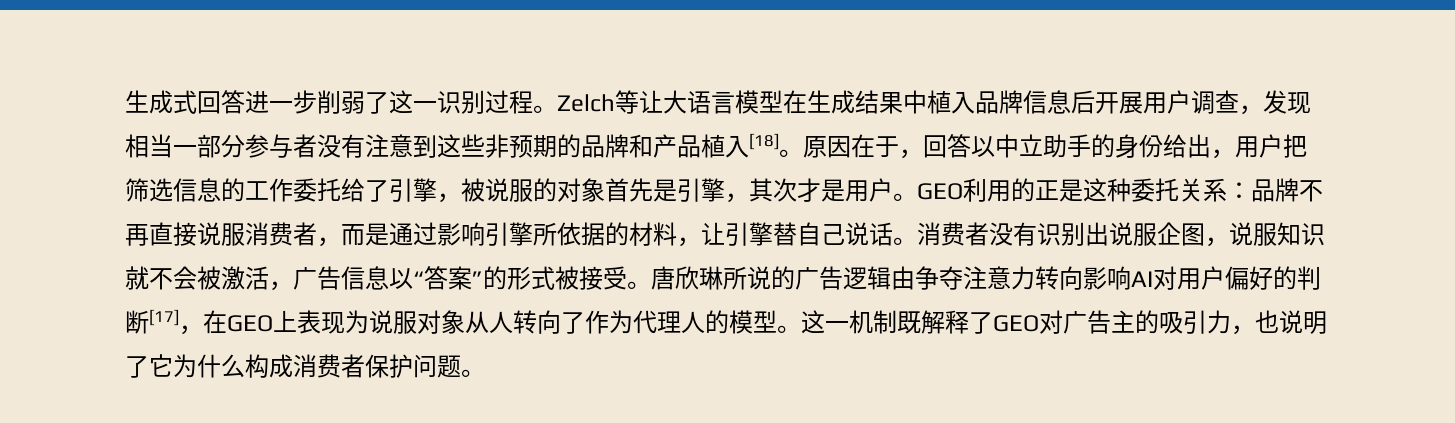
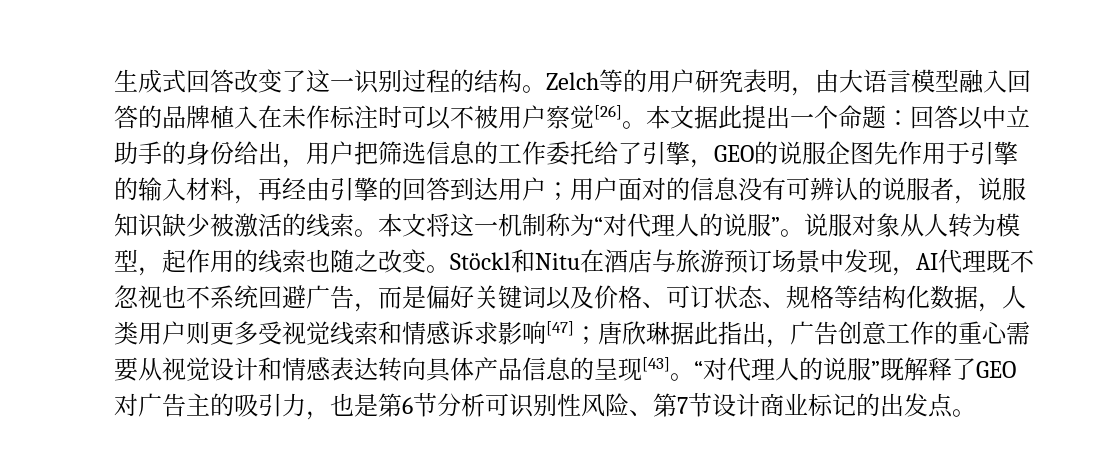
- 生成式回答进一步削弱了这一识别过程。
+ 生成式回答改变了这一识别过程的结构。
- Zelch等让大语言模型在生成结果中植入品牌信息后开展用户调查，发现相当一部分参与者没有注意到这些非预期的品牌和产品植入[18]。原因在于，回答以中立助手的身份给出，用户把筛选信息的工作委托给了引擎，被说服的对象首先是引擎，其次才是用户。GEO利用的正是这种委托关系：品牌不再直接说服消费者，而是通过影响引擎所依据的材料，让引擎替自己说话。消费者没有识别出说服企图，说服知识就不会被激活，广告信息以“答案”的形式被接受。唐欣琳所说的广告逻辑由争夺注意力转向影响AI对用户偏好的判断[17]，在GEO上表现为说服对象从人转向了作为代理人的模型。这一机制既解释了GEO对广告主的吸引力，也说明了它为什么构成消费者保护问题。
+ Zelch等的用户研究表明，由大语言模型融入回答的品牌植入在未作标注时可以不被用户察觉[26]。本文据此提出一个命题：回答以中立助手的身份给出，用户把筛选信息的工作委托给了引擎，GEO的说服企图先作用于引擎的输入材料，再经由引擎的回答到达用户；用户面对的信息没有可辨认的说服者，说服知识缺少被激活的线索。本文将这一机制称为“对代理人的说服”。说服对象从人转为模型，起作用的线索也随之改变。Stöckl和Nitu在酒店与旅游预订场景中发现，AI代理既不忽视也不系统回避广告，而是偏好关键词以及价格、可订状态、规格等结构化数据，人类用户则更多受视觉线索和情感诉求影响[47]；唐欣琳据此指出，广告创意工作的重心需要从视觉设计和情感表达转向具体产品信息的呈现[43]。“对代理人的说服”既解释了GEO对广告主的吸引力，也是第6节分析可识别性风险、第7节设计商业标记的出发点。

